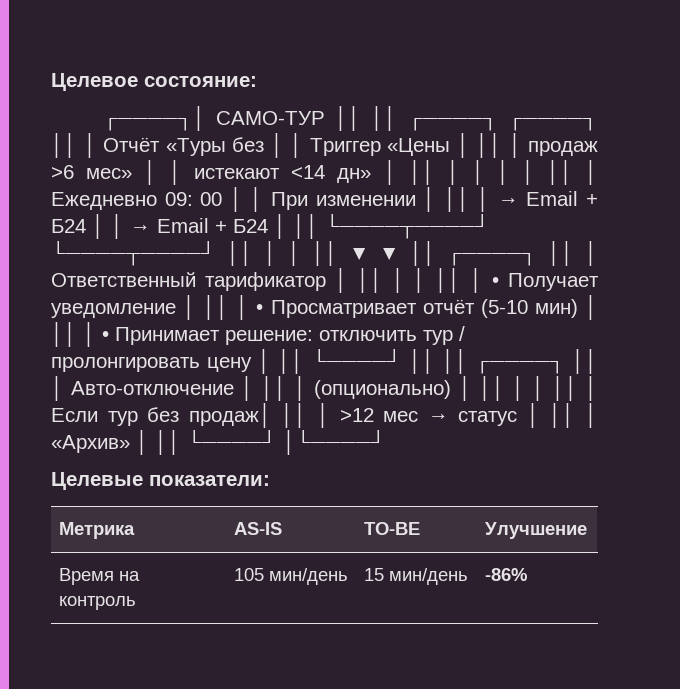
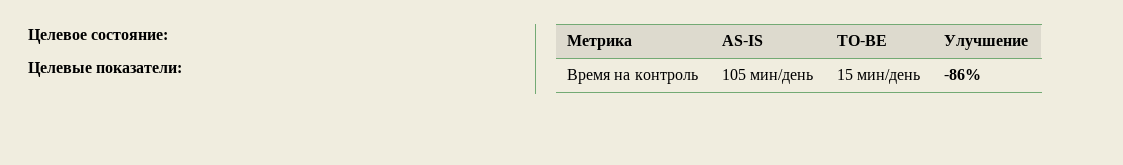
- ┌────┐│ САМО-ТУР ││ ││ ┌────┐ ┌────┐ ││ │ Отчёт «Туры без │ │ Триггер «Цены │ ││ │ продаж >6 мес» │ │ истекают <14 дн» │ ││ │ │ │ │ ││ │ Ежедневно 09: 00 │ │ При изменении │ ││ │ → Email + Б24 │ │ → Email + Б24 │ ││ └────┬────┘ └────┬────┘ ││ │ │ ││ ▼ ▼ ││ ┌────┐ ││ │ Ответственный тарификатор │ ││ │ │ ││ │ • Получает уведомление │ ││ │ • Просматривает отчёт (5-10 мин) │ ││ │ • Принимает решение: отключить тур / пролонгировать цену │ ││ └────┘ ││ ││ ┌────┐ ││ │ Авто-отключение │ ││ │ (опционально) │ ││ │ │ ││ │ Если тур без продаж│ ││ │ >12 мес → статус │ ││ │ «Архив» │ ││ └────┘ │└────┘

